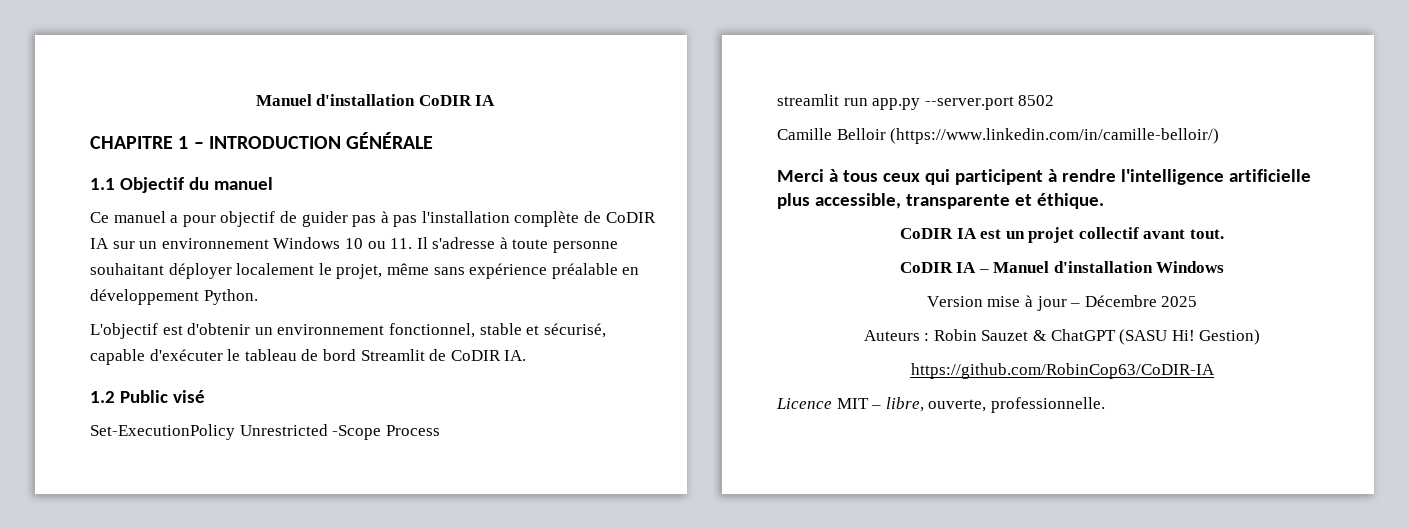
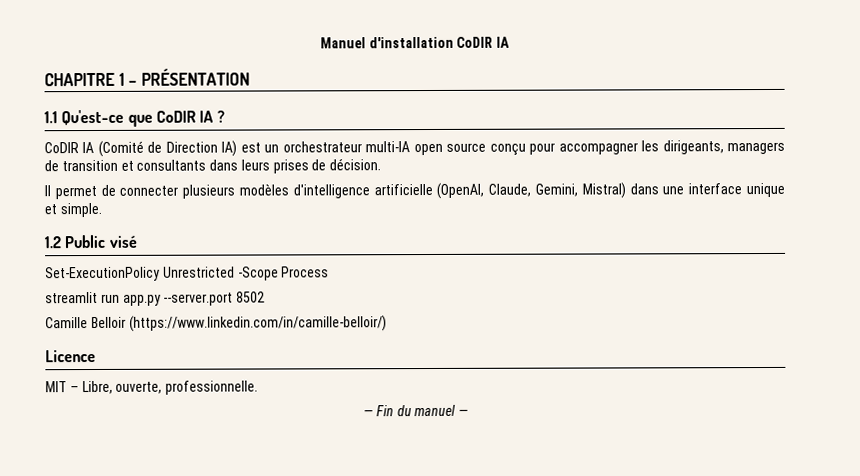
- CHAPITRE 1 – INTRODUCTION GÉNÉRALE
+ CHAPITRE 1 – PRÉSENTATION
- 1.1 Objectif du manuel
- Ce manuel a pour objectif de guider pas à pas l'installation complète de CoDIR IA sur un environnement Windows 10 ou 11. Il s'adresse à toute personne souhaitant déployer localement le projet, même sans expérience préalable en développement Python.
- L'objectif est d'obtenir un environnement fonctionnel, stable et sécurisé, capable d'exécuter le tableau de bord Streamlit de CoDIR IA.
+ 1.1 Qu'est-ce que CoDIR IA ?
+ CoDIR IA (Comité de Direction IA) est un orchestrateur multi-IA open source conçu pour accompagner les dirigeants, managers de transition et consultants dans leurs prises de décision.
+ Il permet de connecter plusieurs modèles d'intelligence artificielle (OpenAI, Claude, Gemini, Mistral) dans une interface unique et simple.
- Merci à tous ceux qui participent à rendre l'intelligence artificielle plus accessible, transparente et éthique.
- CoDIR IA est un projet collectif avant tout.
- CoDIR IA – Manuel d'installation Windows
- Version mise à jour – Décembre 2025
- Auteurs : Robin Sauzet & ChatGPT (SASU Hi! Gestion)
- https://github.com/RobinCop63/CoDIR-IA
- Licence MIT – libre, ouverte, professionnelle.
+ Licence
+ MIT – Libre, ouverte, professionnelle.
+ — Fin du manuel —

